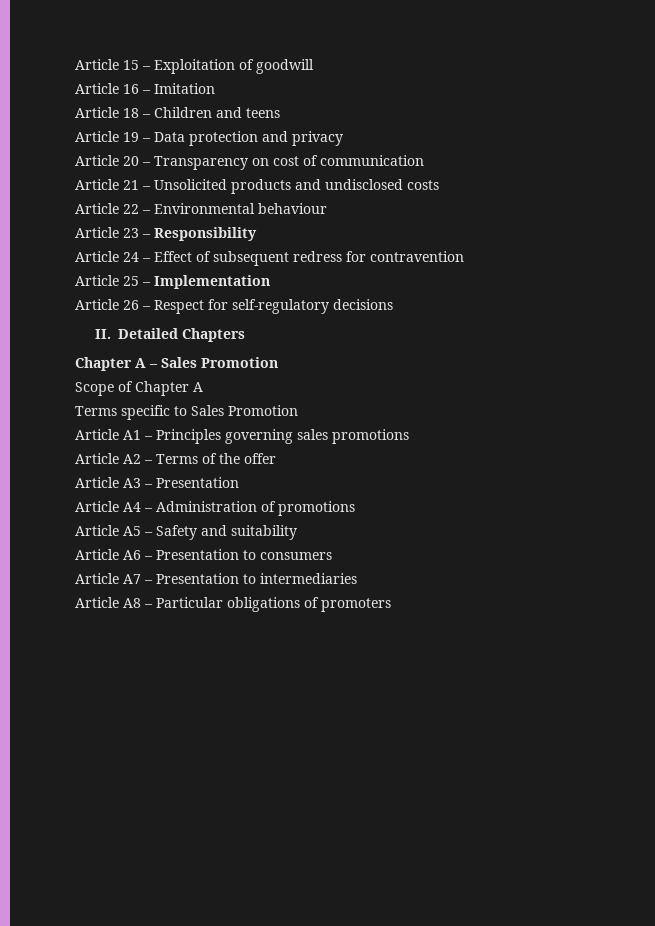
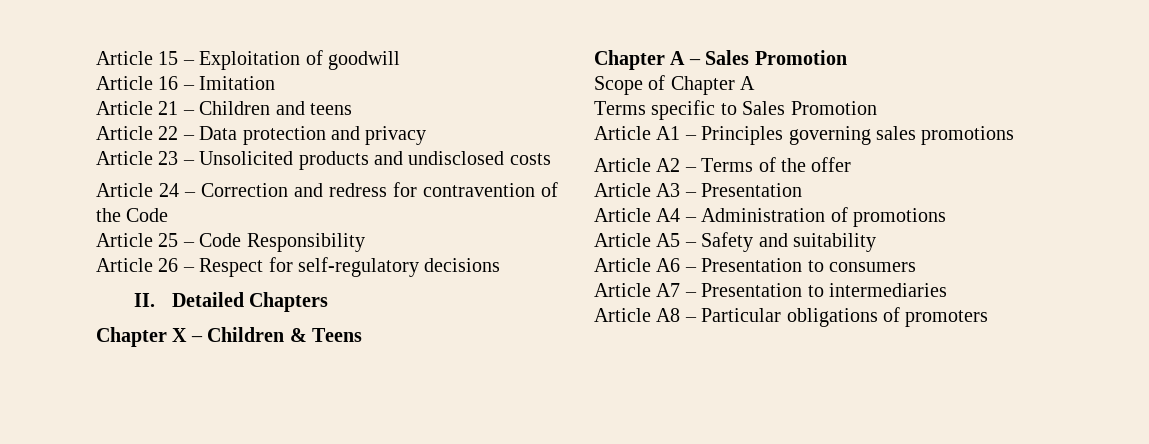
- Article 18 – Children and teens
+ Article 21 – Children and teens
- Article 19 – Data protection and privacy
+ Article 22 – Data protection and privacy
- Article 20 – Transparency on cost of communication
- Article 21 – Unsolicited products and undisclosed costs
+ Article 23 – Unsolicited products and undisclosed costs
- Article 22 – Environmental behaviour
- Article 23 – Responsibility
- Article 24 – Effect of subsequent redress for contravention
+ Article 24 – Correction and redress for contravention of the Code
- Article 25 – Implementation
+ Article 25 – Code Responsibility
+ Chapter X – Children & Teens

